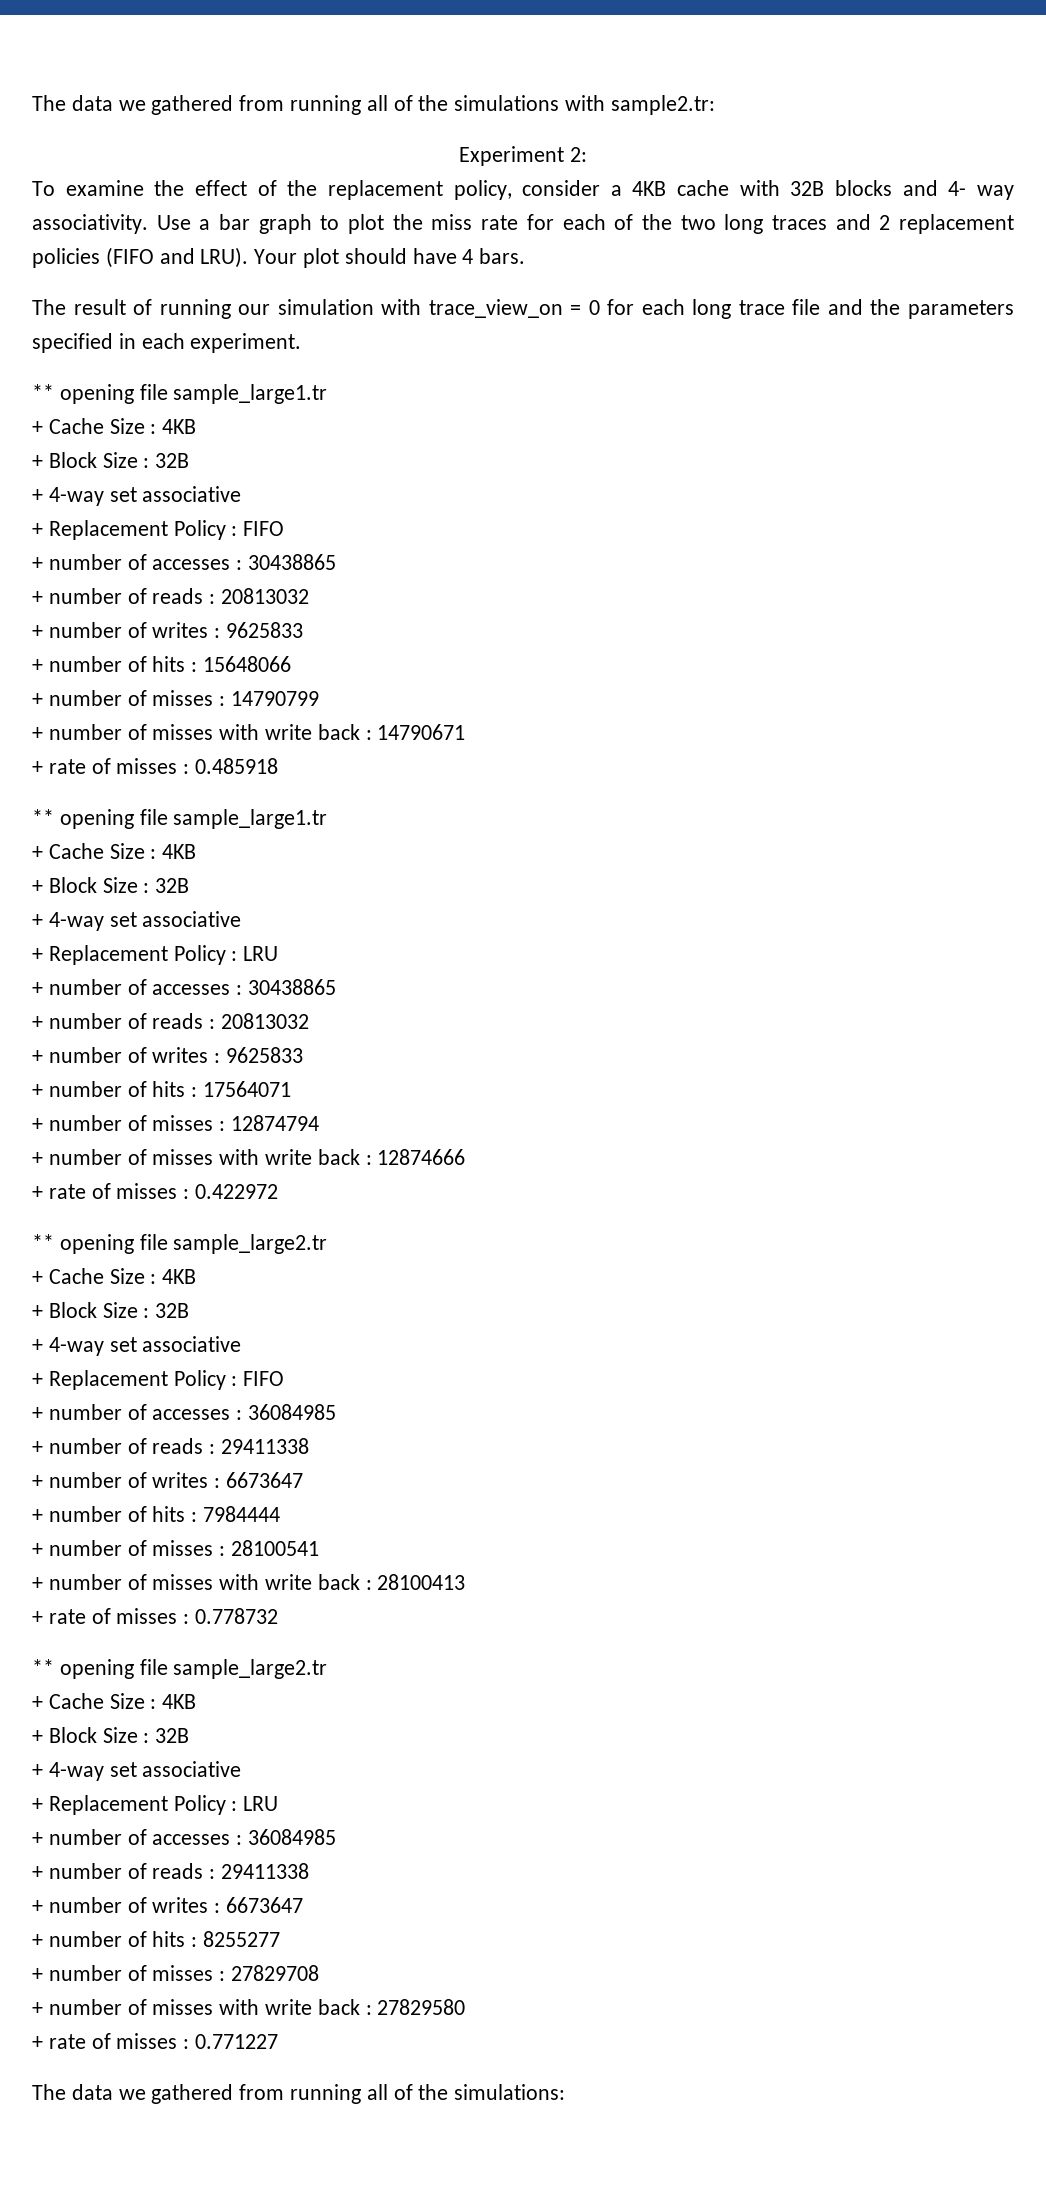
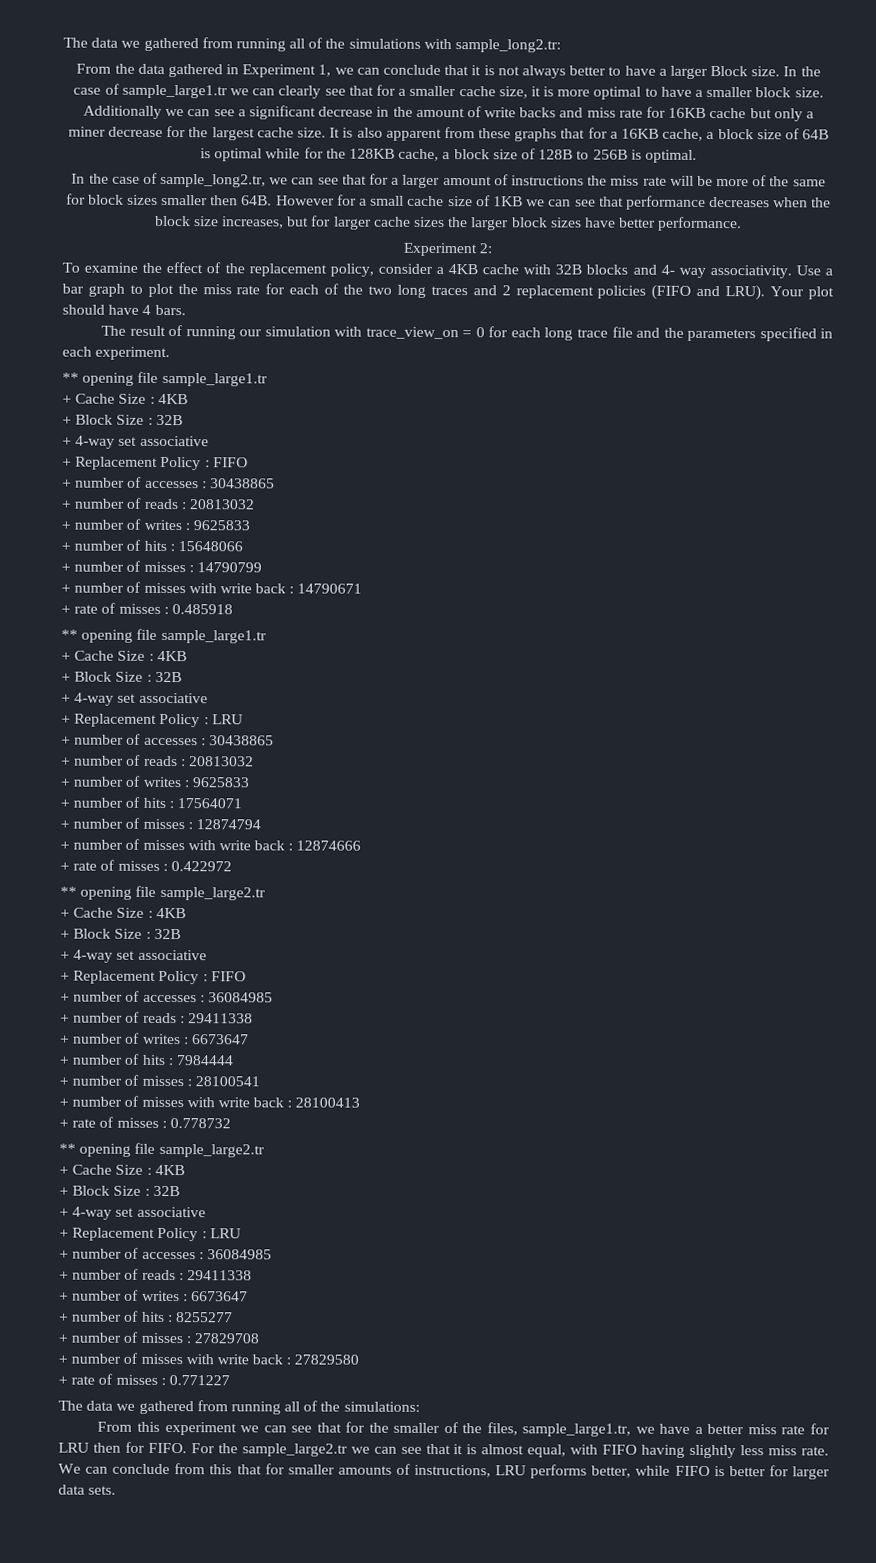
- The data we gathered from running all of the simulations with sample2.tr:
+ The data we gathered from running all of the simulations with sample_long2.tr:
+ From the data gathered in Experiment 1, we can conclude that it is not always better to have a larger Block size. In the case of sample_large1.tr we can clearly see that for a smaller cache size, it is more optimal to have a smaller block size. Additionally we can see a significant decrease in the amount of write backs and miss rate for 16KB cache but only a miner decrease for the largest cache size. It is also apparent from these graphs that for a 16KB cache, a block size of 64B is optimal while for the 128KB cache, a block size of 128B to 256B is optimal.
+ In the case of sample_long2.tr, we can see that for a larger amount of instructions the miss rate will be more of the same for block sizes smaller then 64B. However for a small cache size of 1KB we can see that performance decreases when the block size increases, but for larger cache sizes the larger block sizes have better performance.
+ From this experiment we can see that for the smaller of the files, sample_large1.tr, we have a better miss rate for LRU then for FIFO. For the sample_large2.tr we can see that it is almost equal, with FIFO having slightly less miss rate. We can conclude from this that for smaller amounts of instructions, LRU performs better, while FIFO is better for larger data sets.

